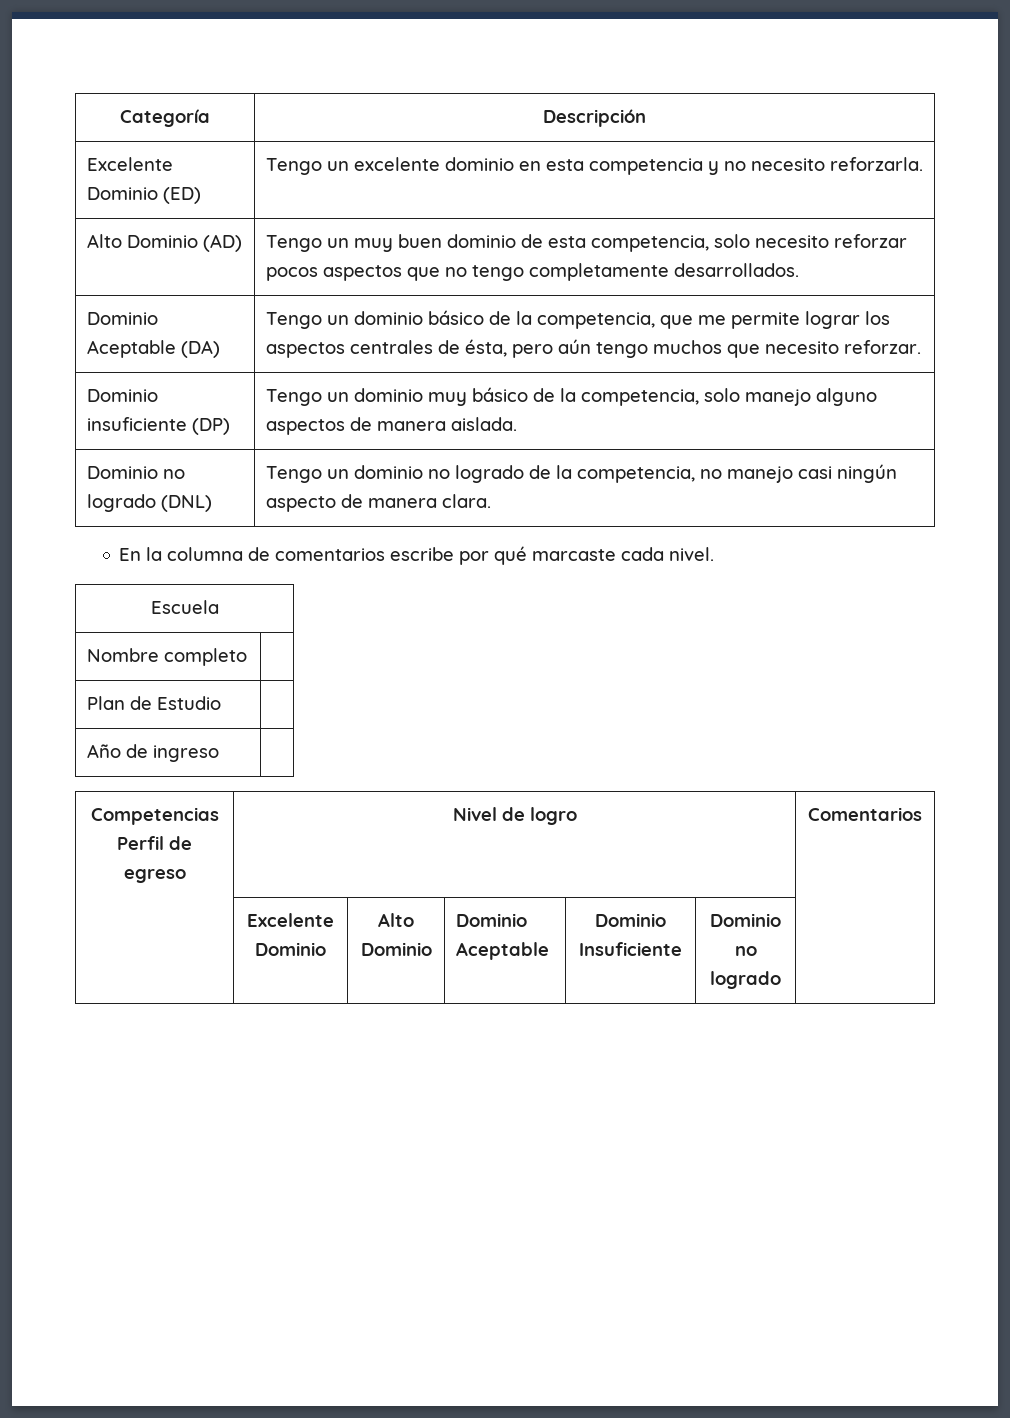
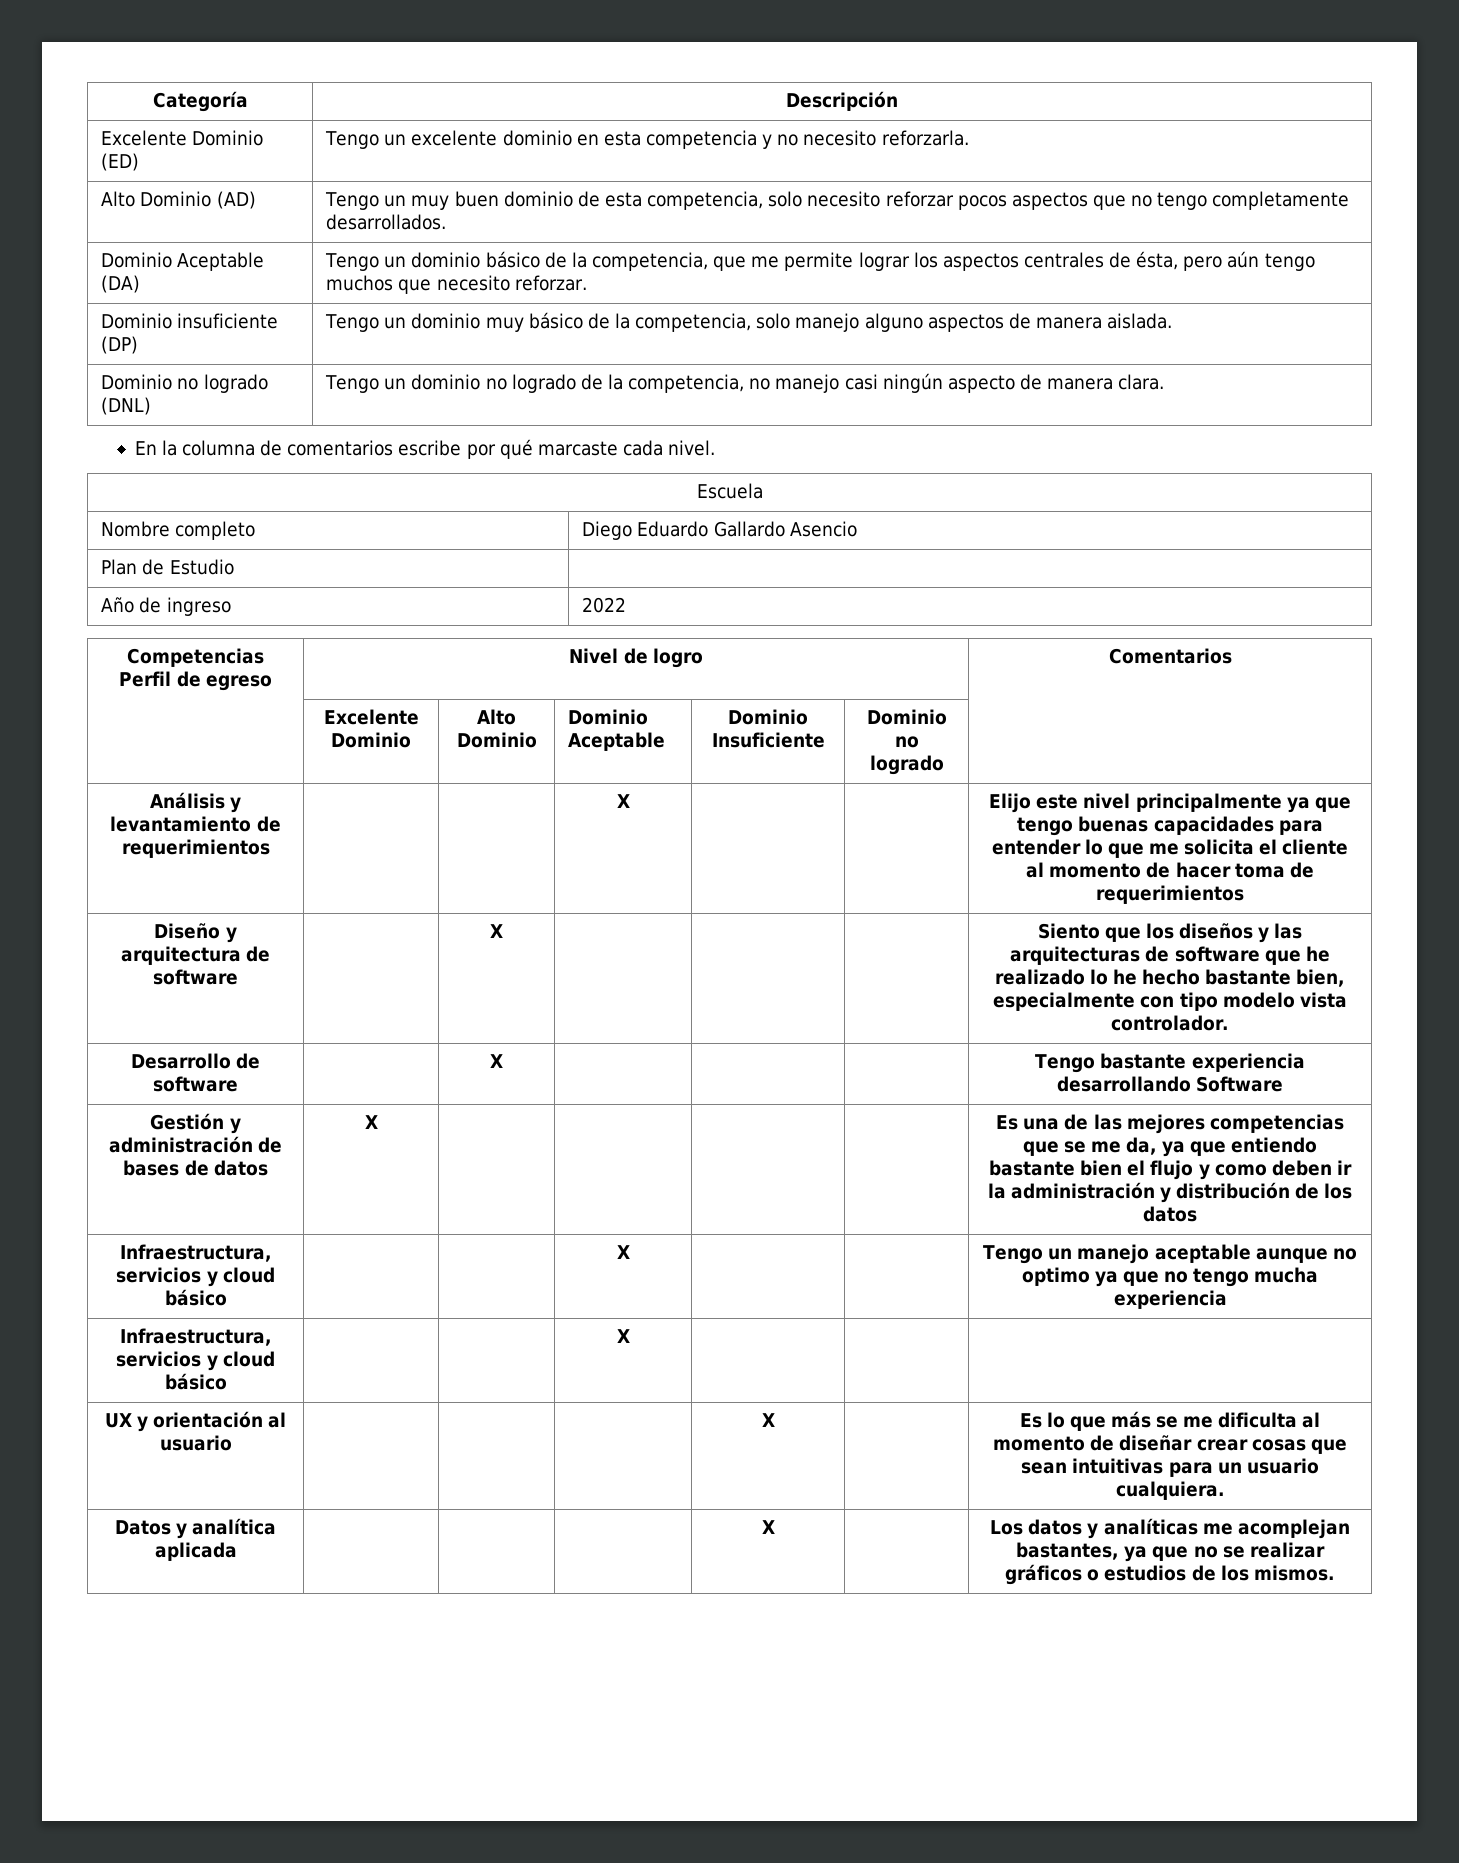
- Nombre completo |
+ Nombre completo | Diego Eduardo Gallardo Asencio
- Año de ingreso |
+ Año de ingreso | 2022
+ Análisis y levantamiento de requerimientos | | | X | | | Elijo este nivel principalmente ya que tengo buenas capacidades para entender lo que me solicita el cliente al momento de hacer toma de requerimientos
+ Diseño y arquitectura de software | | X | | | | Siento que los diseños y las arquitecturas de software que he realizado lo he hecho bastante bien, especialmente con tipo modelo vista controlador.
+ Desarrollo de software | | X | | | | Tengo bastante experiencia desarrollando Software
+ Gestión y administración de bases de datos | X | | | | | Es una de las mejores competencias que se me da, ya que entiendo bastante bien el flujo y como deben ir la administración y distribución de los datos
+ Infraestructura, servicios y cloud básico | | | X | | | Tengo un manejo aceptable aunque no optimo ya que no tengo mucha experiencia
+ Infraestructura, servicios y cloud básico | | | X | | |
+ UX y orientación al usuario | | | | X | | Es lo que más se me dificulta al momento de diseñar crear cosas que sean intuitivas para un usuario cualquiera.
+ Datos y analítica aplicada | | | | X | | Los datos y analíticas me acomplejan bastantes, ya que no se realizar gráficos o estudios de los mismos.

